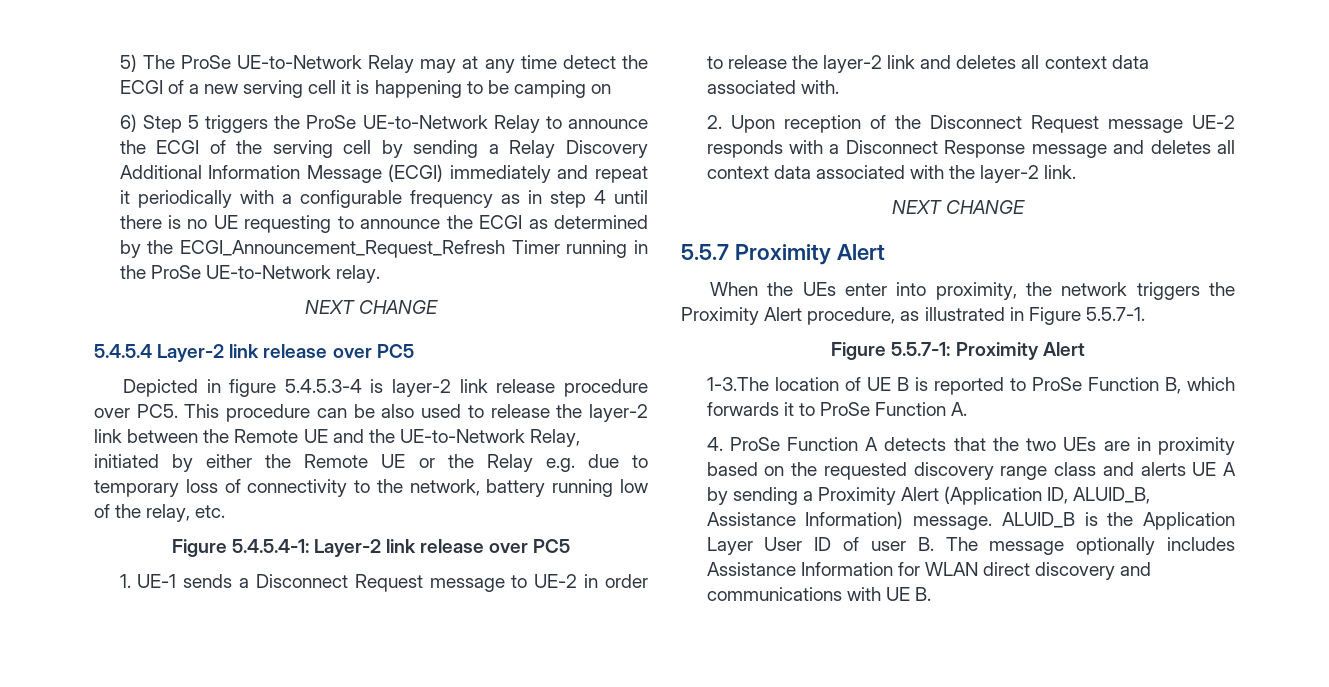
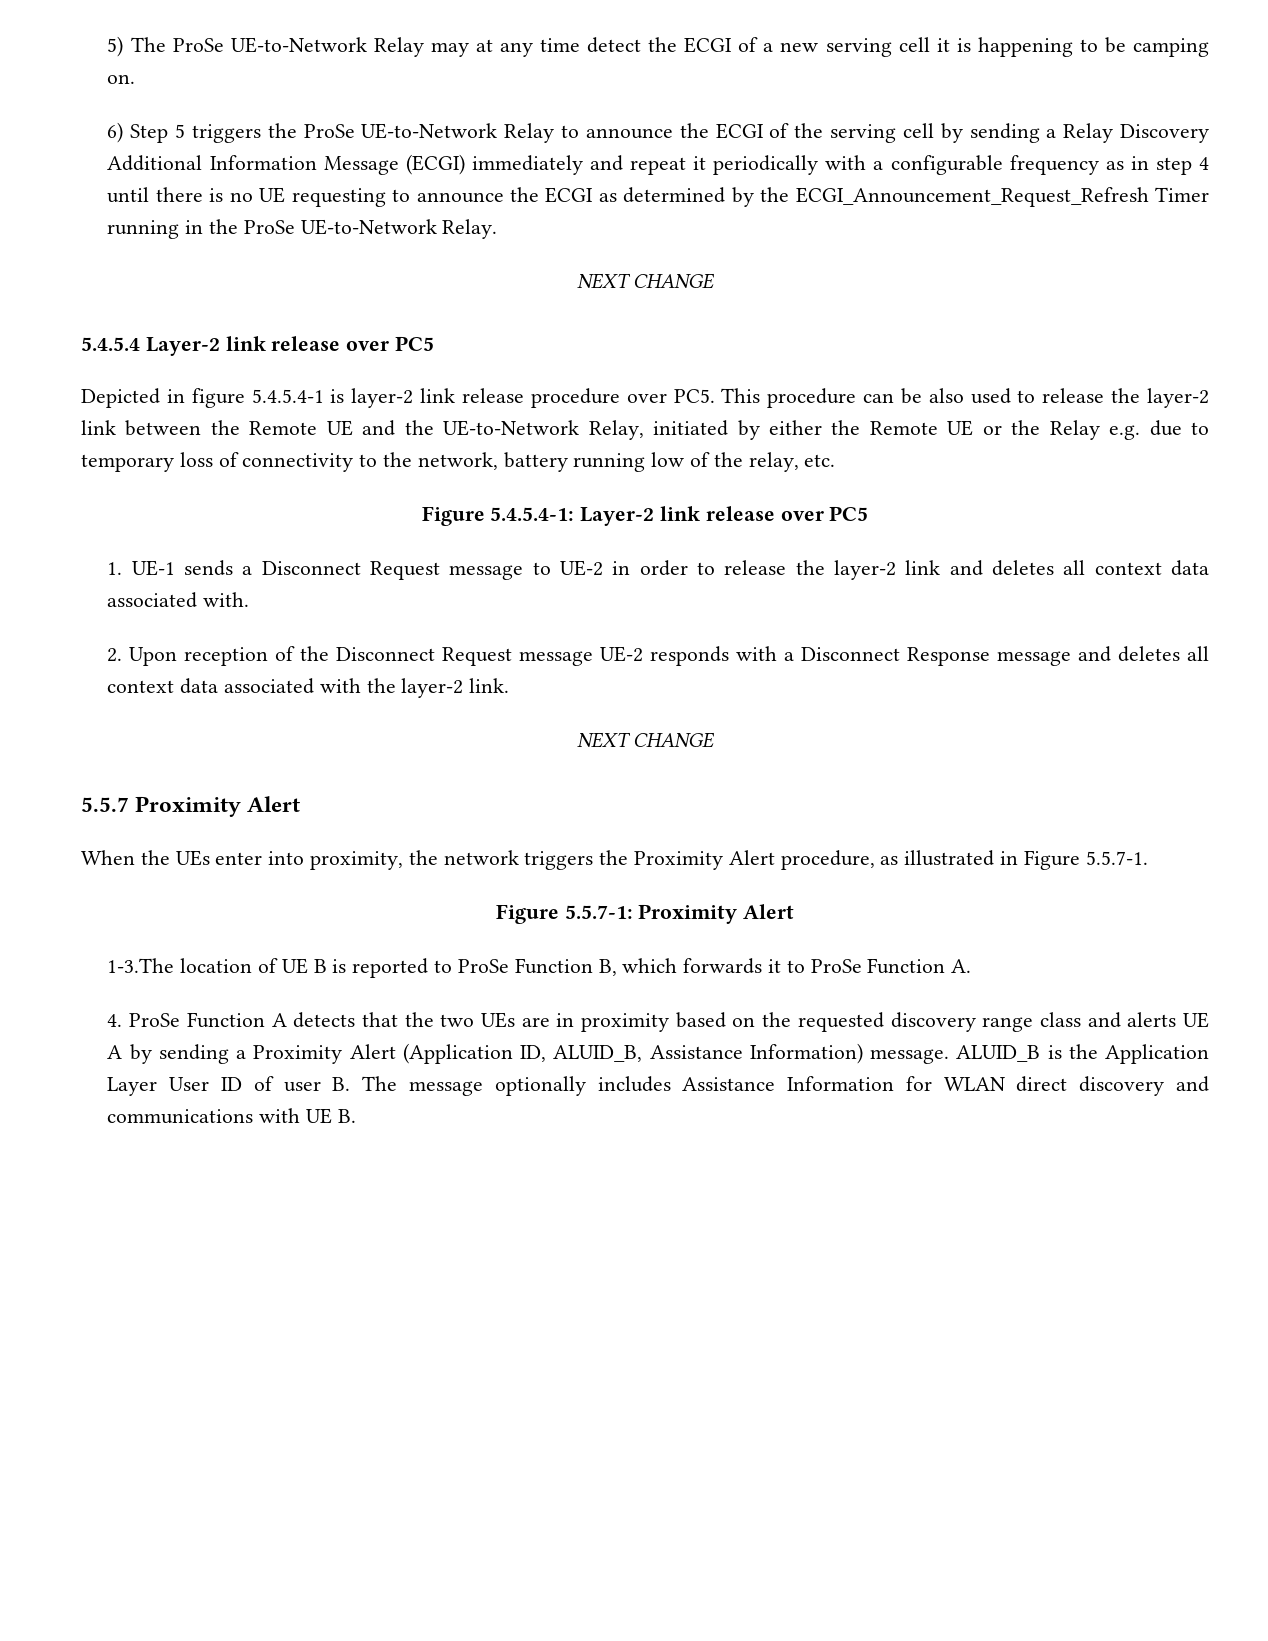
- 5) The ProSe UE-to-Network Relay may at any time detect the ECGI of a new serving cell it is happening to be camping on
+ 5) The ProSe UE-to-Network Relay may at any time detect the ECGI of a new serving cell it is happening to be camping on.
- 6) Step 5 triggers the ProSe UE-to-Network Relay to announce the ECGI of the serving cell by sending a Relay Discovery Additional Information Message (ECGI) immediately and repeat it periodically with a configurable frequency as in step 4 until there is no UE requesting to announce the ECGI as determined by the ECGI_Announcement_Request_Refresh Timer running in the ProSe UE-to-Network relay.
+ 6) Step 5 triggers the ProSe UE-to-Network Relay to announce the ECGI of the serving cell by sending a Relay Discovery Additional Information Message (ECGI) immediately and repeat it periodically with a configurable frequency as in step 4 until there is no UE requesting to announce the ECGI as determined by the ECGI_Announcement_Request_Refresh Timer running in the ProSe UE-to-Network Relay.
- Depicted in figure 5.4.5.3-4 is layer-2 link release procedure over PC5. This procedure can be also used to release the layer-2 link between the Remote UE and the UE-to-Network Relay, initiated by either the Remote UE or the Relay e.g. due to temporary loss of connectivity to the network, battery running low of the relay, etc.
+ Depicted in figure 5.4.5.4-1 is layer-2 link release procedure over PC5. This procedure can be also used to release the layer-2 link between the Remote UE and the UE-to-Network Relay, initiated by either the Remote UE or the Relay e.g. due to temporary loss of connectivity to the network, battery running low of the relay, etc.

